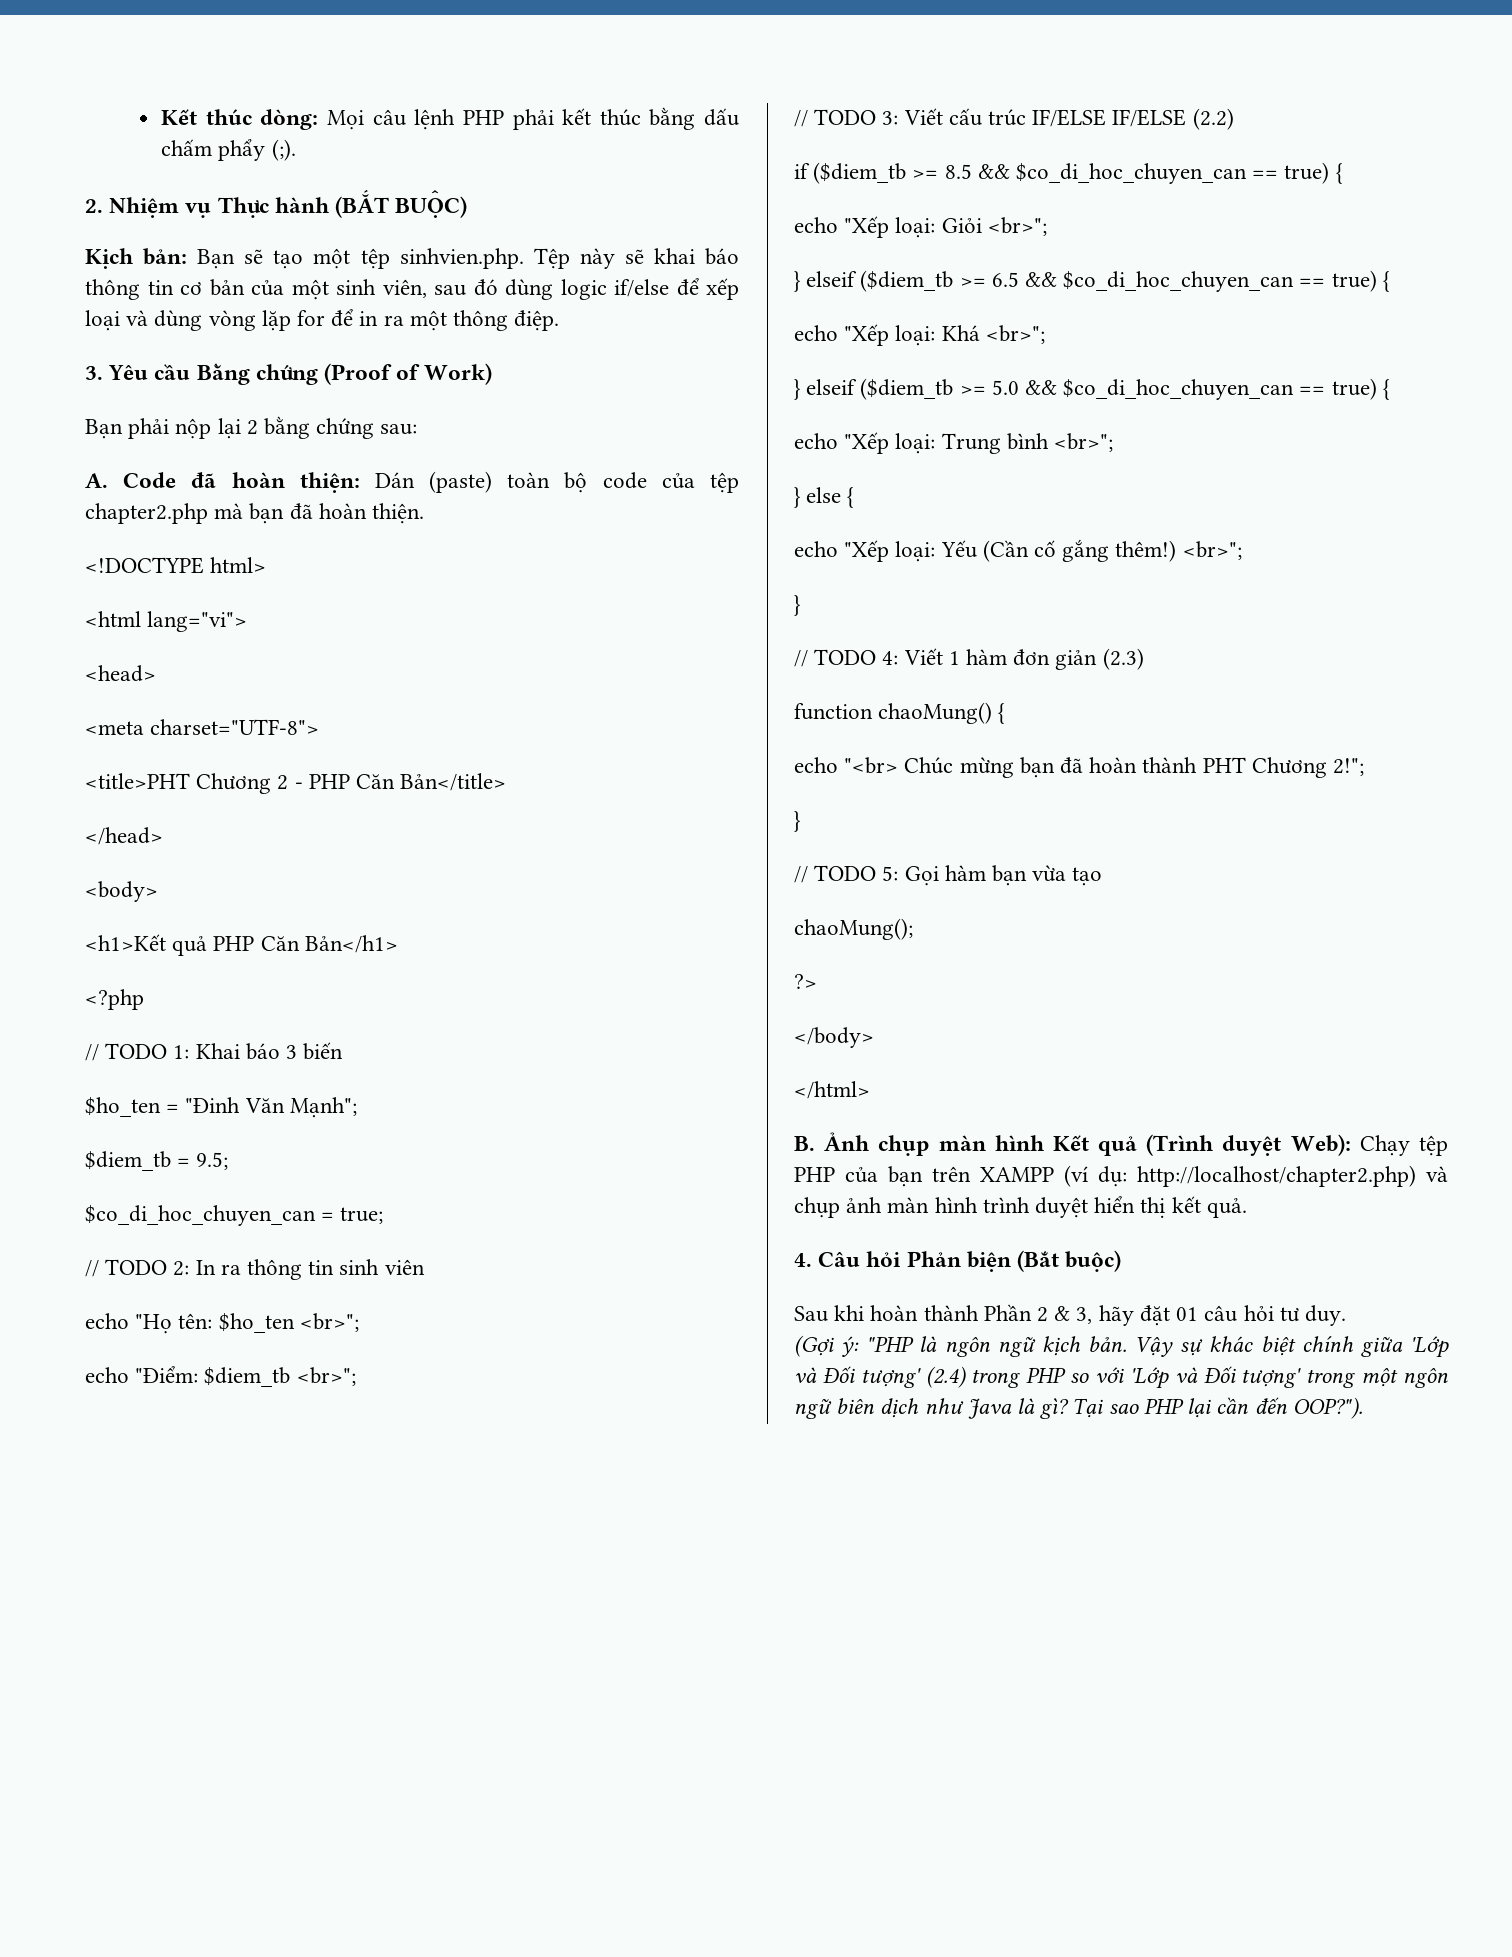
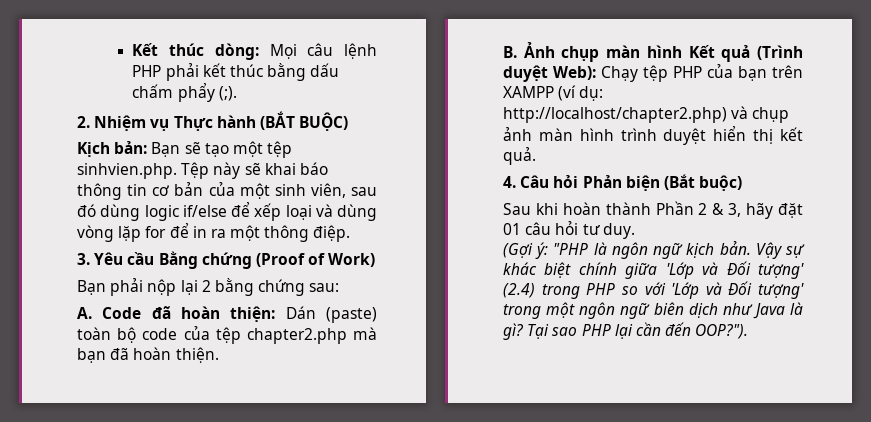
- <!DOCTYPE html>
- <html lang="vi">
- <head>
- <meta charset="UTF-8">
- <title>PHT Chương 2 - PHP Căn Bản</title>
- </head>
- <body>
- <h1>Kết quả PHP Căn Bản</h1>
- <?php
- // TODO 1: Khai báo 3 biến
- $ho_ten = "Đinh Văn Mạnh";
- $diem_tb = 9.5;
- $co_di_hoc_chuyen_can = true;
- // TODO 2: In ra thông tin sinh viên
- echo "Họ tên: $ho_ten <br>";
- echo "Điểm: $diem_tb <br>";
- // TODO 3: Viết cấu trúc IF/ELSE IF/ELSE (2.2)
- if ($diem_tb >= 8.5 && $co_di_hoc_chuyen_can == true) {
- echo "Xếp loại: Giỏi <br>";
- } elseif ($diem_tb >= 6.5 && $co_di_hoc_chuyen_can == true) {
- echo "Xếp loại: Khá <br>";
- } elseif ($diem_tb >= 5.0 && $co_di_hoc_chuyen_can == true) {
- echo "Xếp loại: Trung bình <br>";
- } else {
- echo "Xếp loại: Yếu (Cần cố gắng thêm!) <br>";
- }
- // TODO 4: Viết 1 hàm đơn giản (2.3)
- function chaoMung() {
- echo "<br> Chúc mừng bạn đã hoàn thành PHT Chương 2!";
- }
- // TODO 5: Gọi hàm bạn vừa tạo
- chaoMung();
- ?>
- </body>
- </html>

